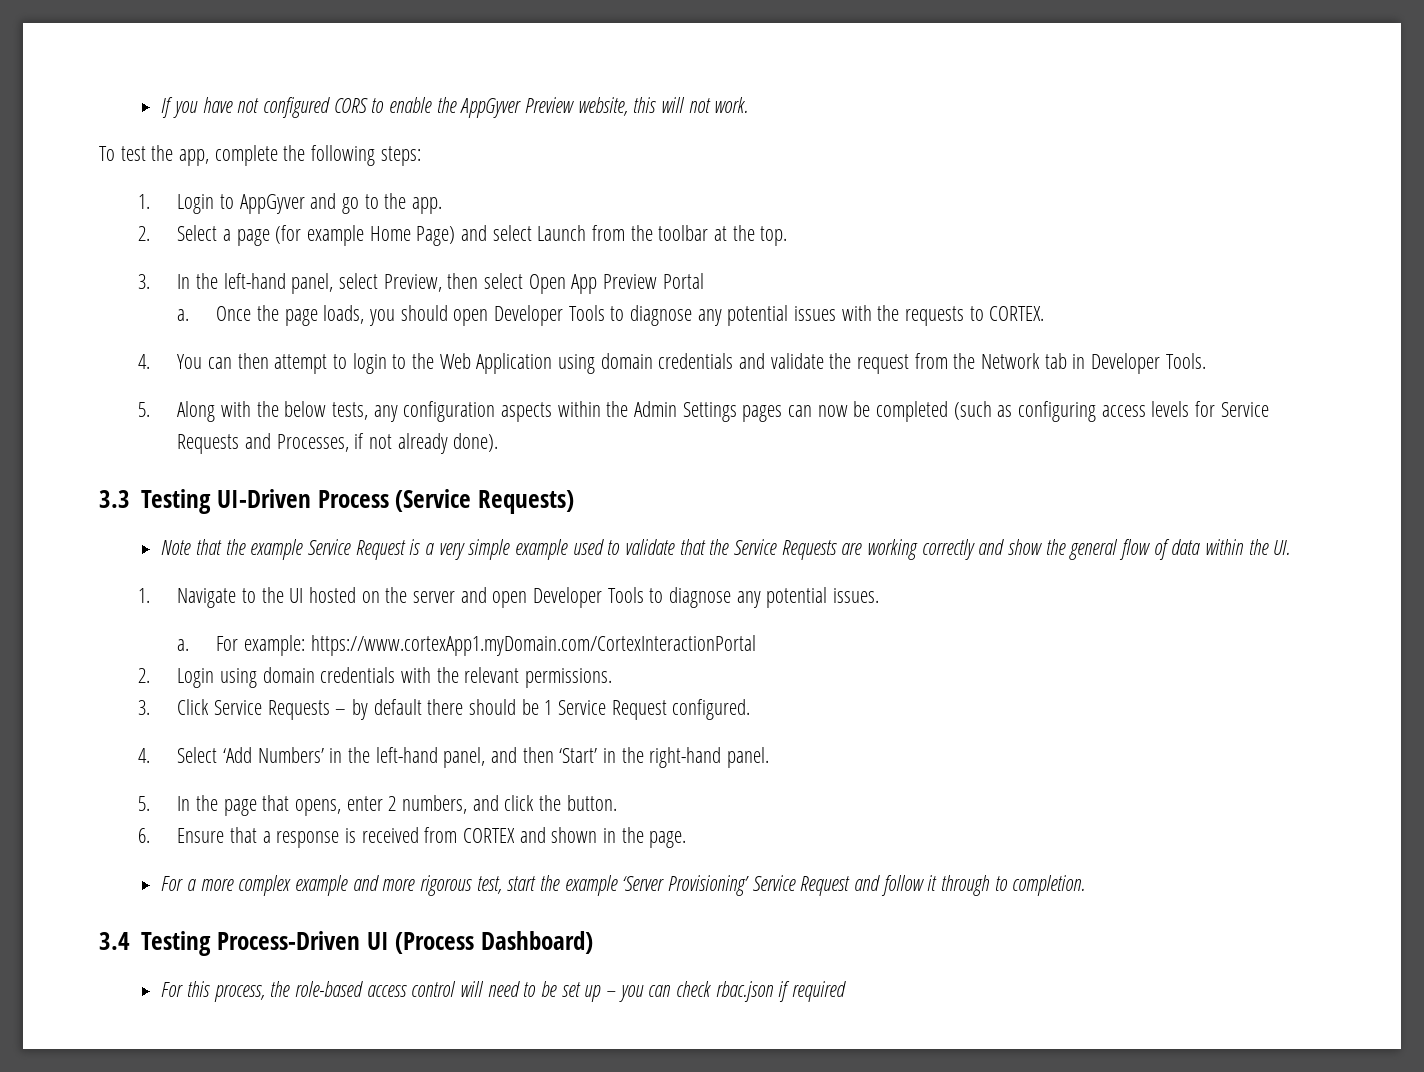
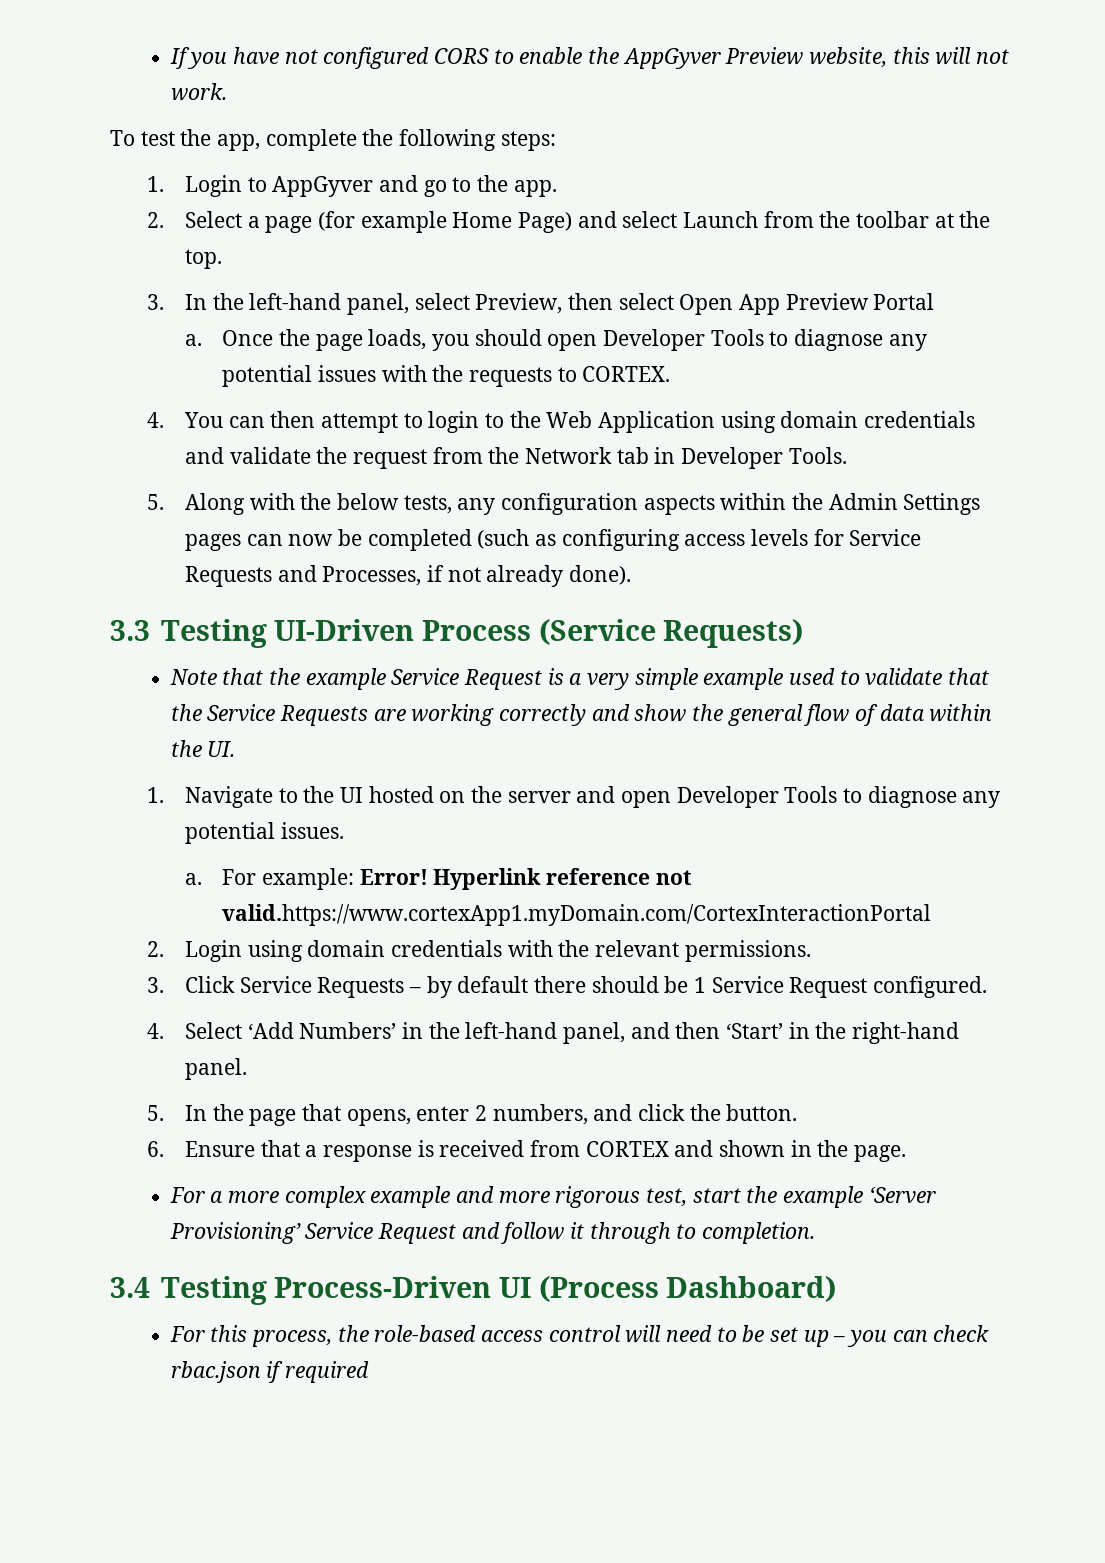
- For example: https://www.cortexApp1.myDomain.com/CortexInteractionPortal
+ For example: Error! Hyperlink reference not valid.https://www.cortexApp1.myDomain.com/CortexInteractionPortal

